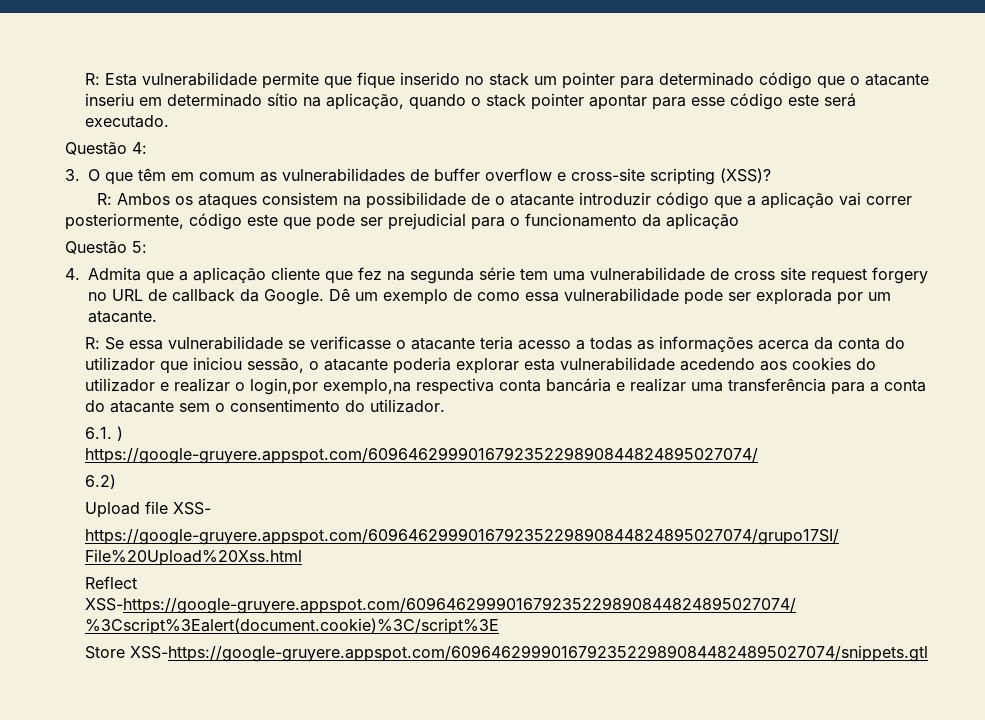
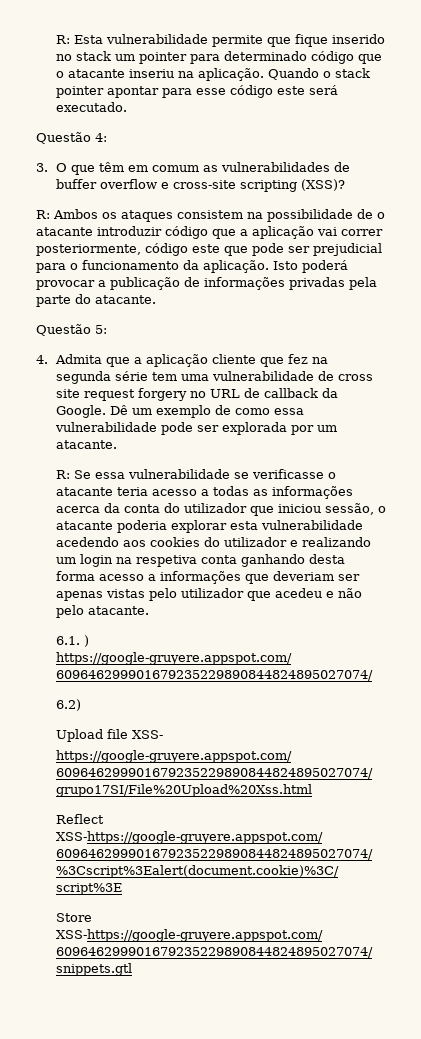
- R: Esta vulnerabilidade permite que fique inserido no stack um pointer para determinado código que o atacante inseriu em determinado sítio na aplicação, quando o stack pointer apontar para esse código este será executado.
+ R: Esta vulnerabilidade permite que fique inserido no stack um pointer para determinado código que o atacante inseriu na aplicação. Quando o stack pointer apontar para esse código este será executado.
- R: Ambos os ataques consistem na possibilidade de o atacante introduzir código que a aplicação vai correr posteriormente, código este que pode ser prejudicial para o funcionamento da aplicação
+ R: Ambos os ataques consistem na possibilidade de o atacante introduzir código que a aplicação vai correr posteriormente, código este que pode ser prejudicial para o funcionamento da aplicação. Isto poderá provocar a publicação de informações privadas pela parte do atacante.
- R: Se essa vulnerabilidade se verificasse o atacante teria acesso a todas as informações acerca da conta do utilizador que iniciou sessão, o atacante poderia explorar esta vulnerabilidade acedendo aos cookies do utilizador e realizar o login,por exemplo,na respectiva conta bancária e realizar uma transferência para a conta do atacante sem o consentimento do utilizador.
+ R: Se essa vulnerabilidade se verificasse o atacante teria acesso a todas as informações acerca da conta do utilizador que iniciou sessão, o atacante poderia explorar esta vulnerabilidade acedendo aos cookies do utilizador e realizando um login na respetiva conta ganhando desta forma acesso a informações que deveriam ser apenas vistas pelo utilizador que acedeu e não pelo atacante.

